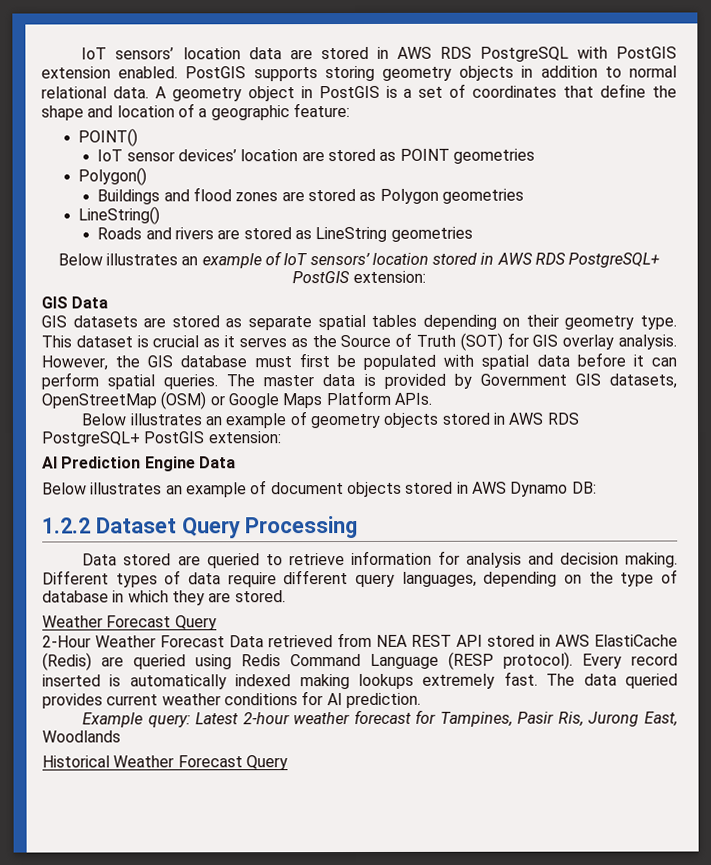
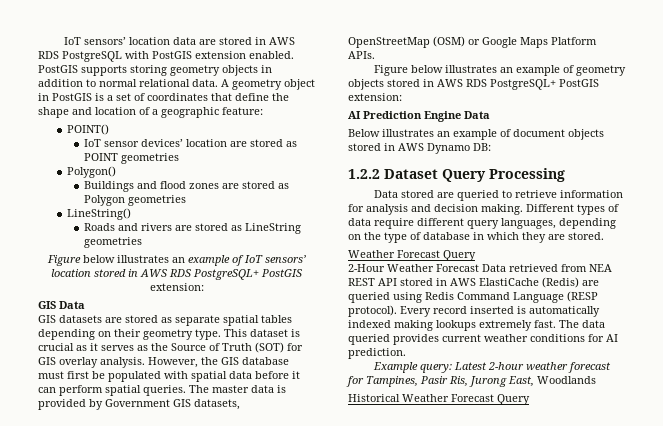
- Below illustrates an example of IoT sensors’ location stored in AWS RDS PostgreSQL+ PostGIS extension:
+ Figure below illustrates an example of IoT sensors’ location stored in AWS RDS PostgreSQL+ PostGIS extension:
- Below illustrates an example of geometry objects stored in AWS RDS PostgreSQL+ PostGIS extension:
+ Figure below illustrates an example of geometry objects stored in AWS RDS PostgreSQL+ PostGIS extension:

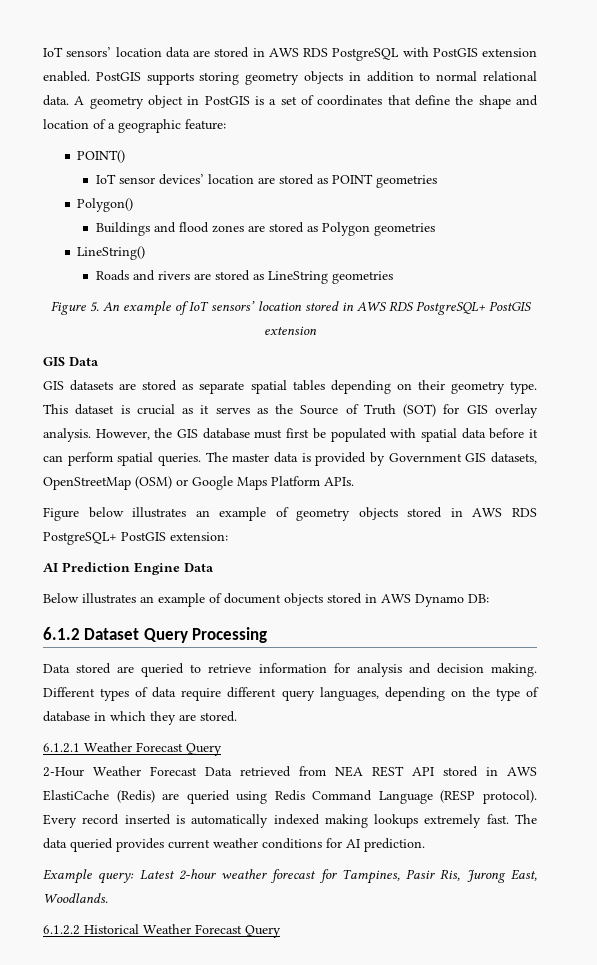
- Figure below illustrates an example of IoT sensors’ location stored in AWS RDS PostgreSQL+ PostGIS extension:
+ Figure 5. An example of IoT sensors’ location stored in AWS RDS PostgreSQL+ PostGIS extension
- 1.2.2 Dataset Query Processing
+ 6.1.2 Dataset Query Processing
  Different types of data require different query languages, depending on the type of database in which they are stored.
- Weather Forecast Query
+ 6.1.2.1 Weather Forecast Query
- Example query: Latest 2-hour weather forecast for Tampines, Pasir Ris, Jurong East, Woodlands
- Historical Weather Forecast Query
+ Example query: Latest 2-hour weather forecast for Tampines, Pasir Ris, Jurong East, Woodlands.
+ 6.1.2.2 Historical Weather Forecast Query

